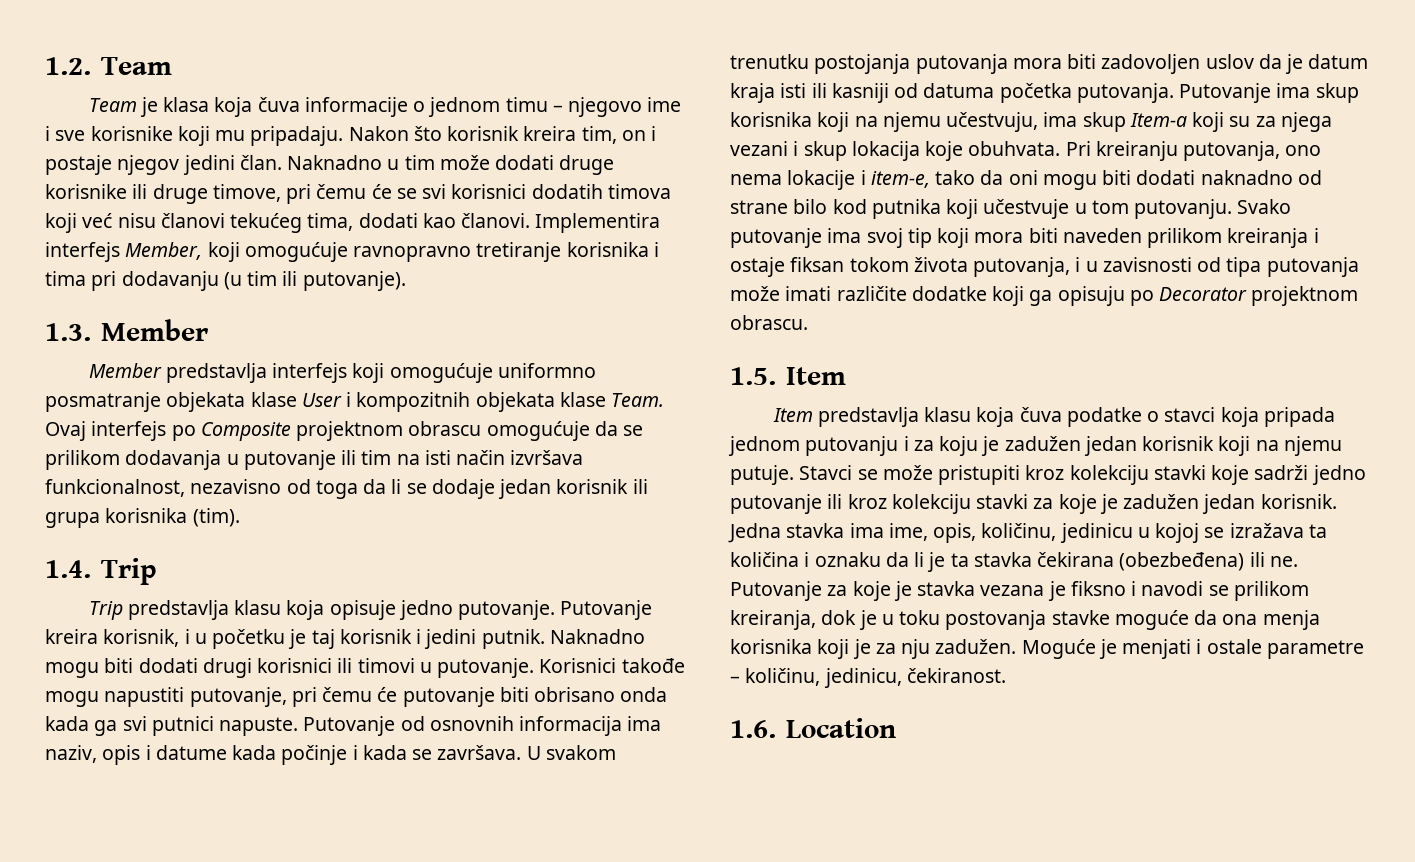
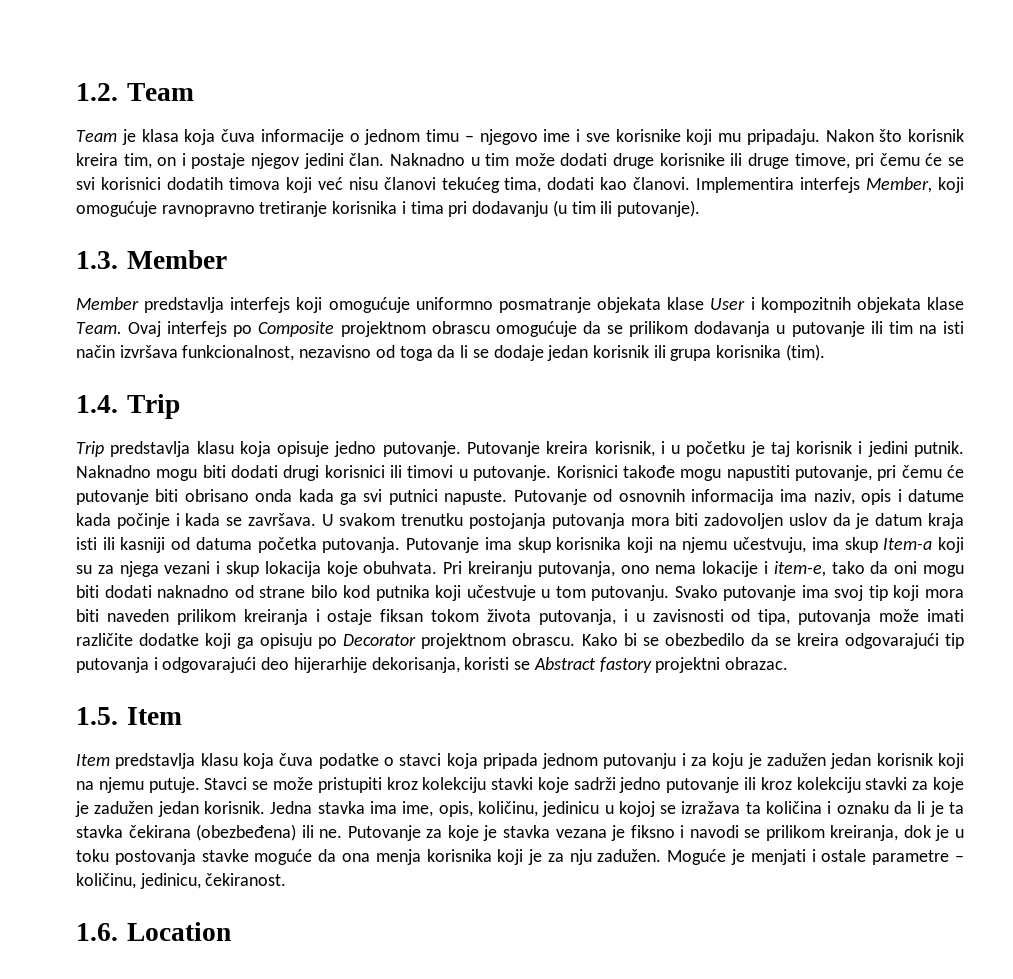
- Svako putovanje ima svoj tip koji mora biti naveden prilikom kreiranja i ostaje fiksan tokom života putovanja, i u zavisnosti od tipa putovanja može imati različite dodatke koji ga opisuju po Decorator projektnom obrascu.
+ Svako putovanje ima svoj tip koji mora biti naveden prilikom kreiranja i ostaje fiksan tokom života putovanja, i u zavisnosti od tipa, putovanja može imati različite dodatke koji ga opisuju po Decorator projektnom obrascu. Kako bi se obezbedilo da se kreira odgovarajući tip putovanja i odgovarajući deo hijerarhije dekorisanja, koristi se Abstract fastory projektni obrazac.

